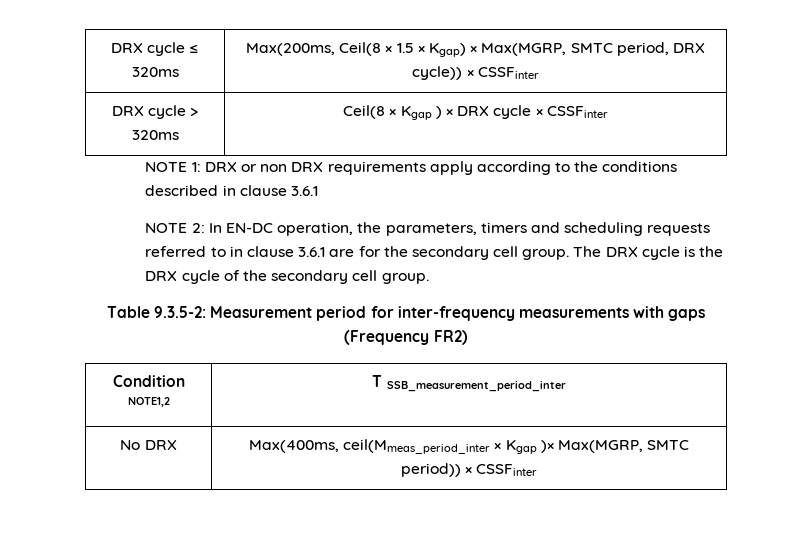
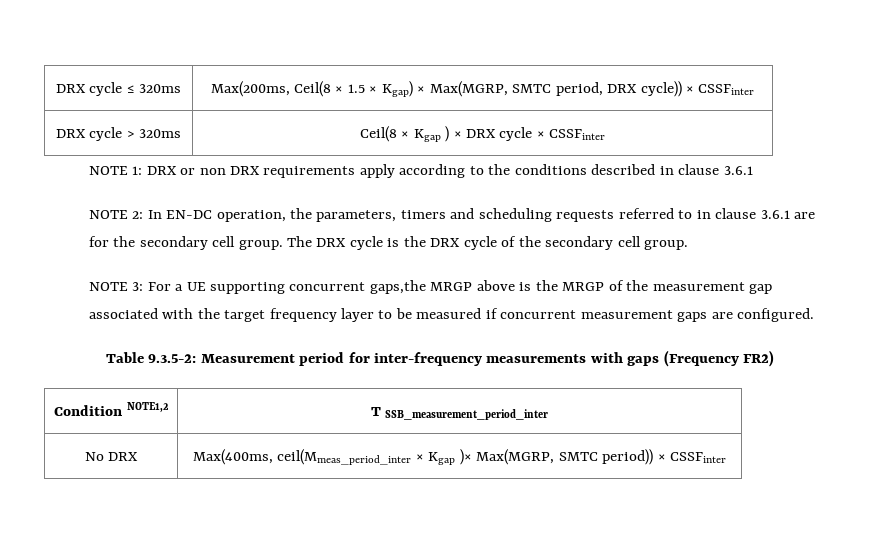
+ NOTE 3: For a UE supporting concurrent gaps,the MRGP above is the MRGP of the measurement gap associated with the target frequency layer to be measured if concurrent measurement gaps are configured.

